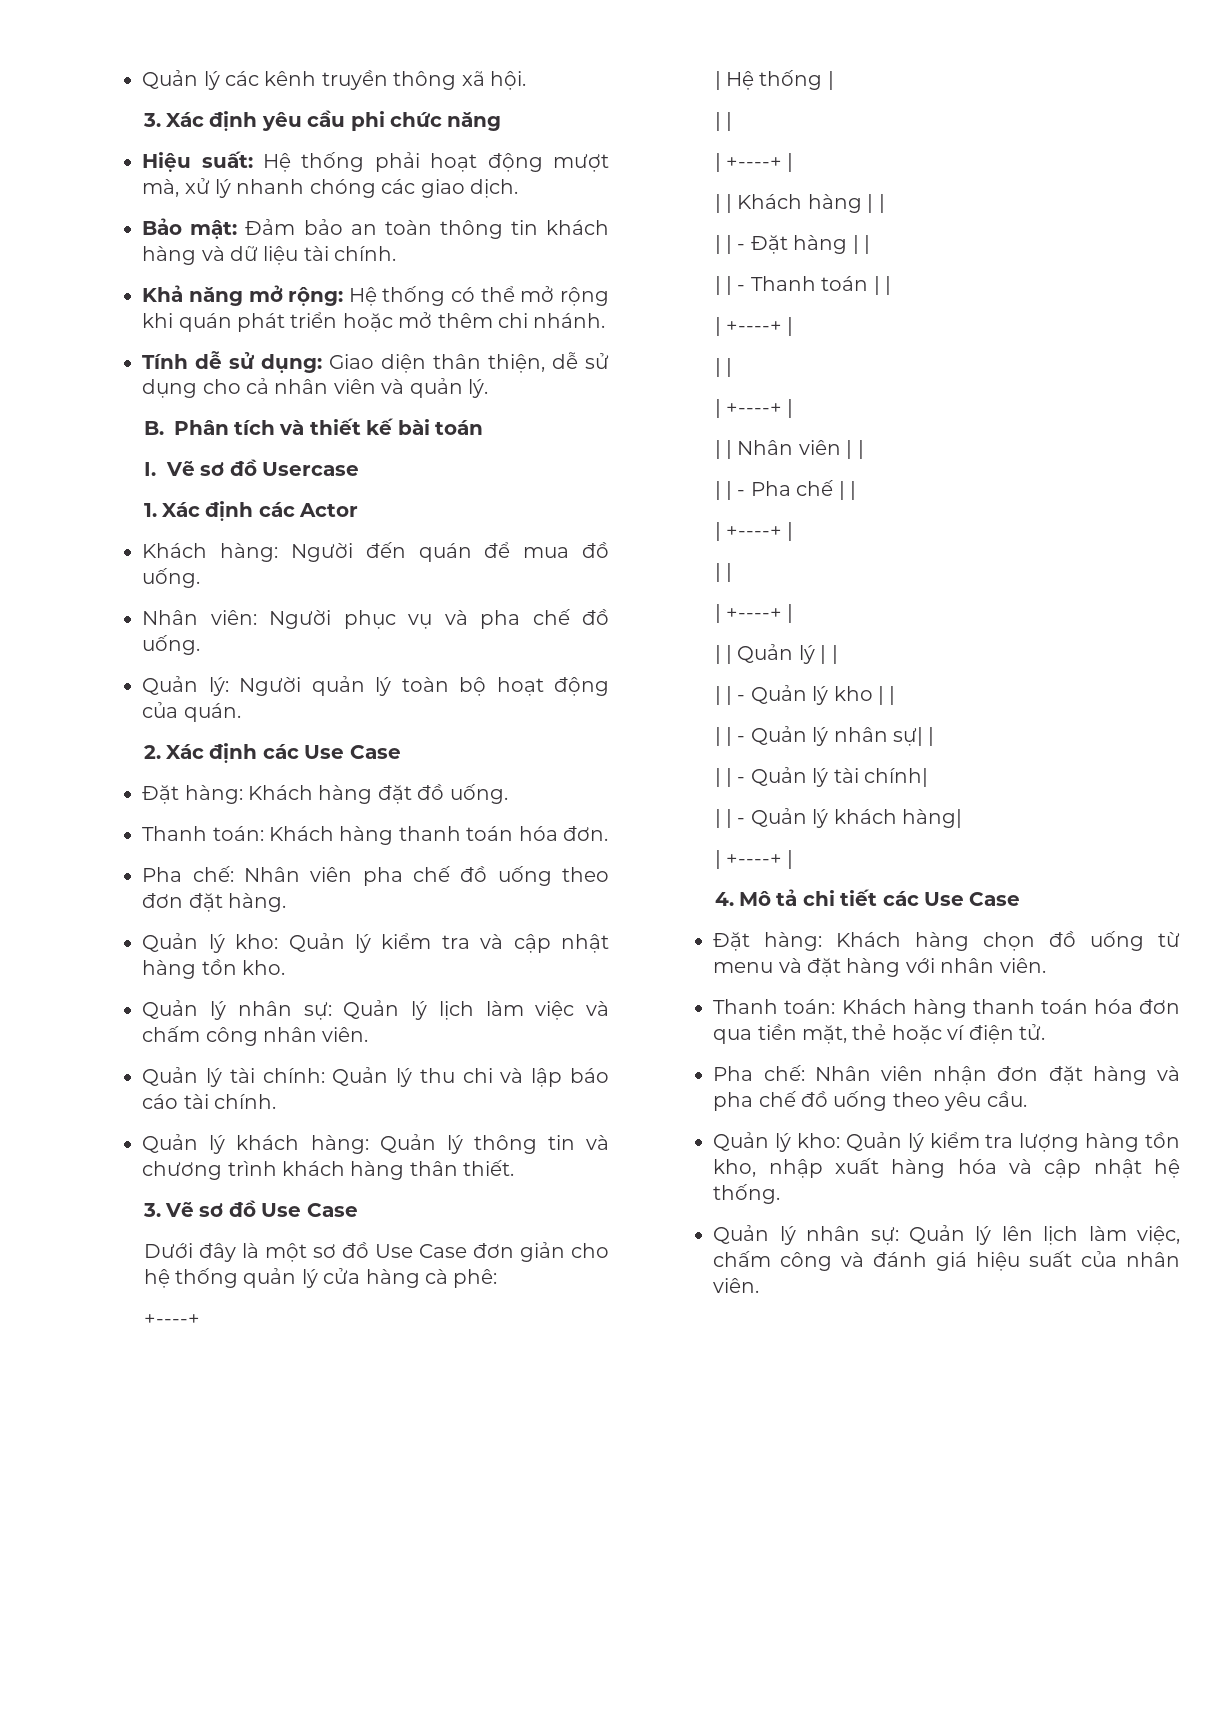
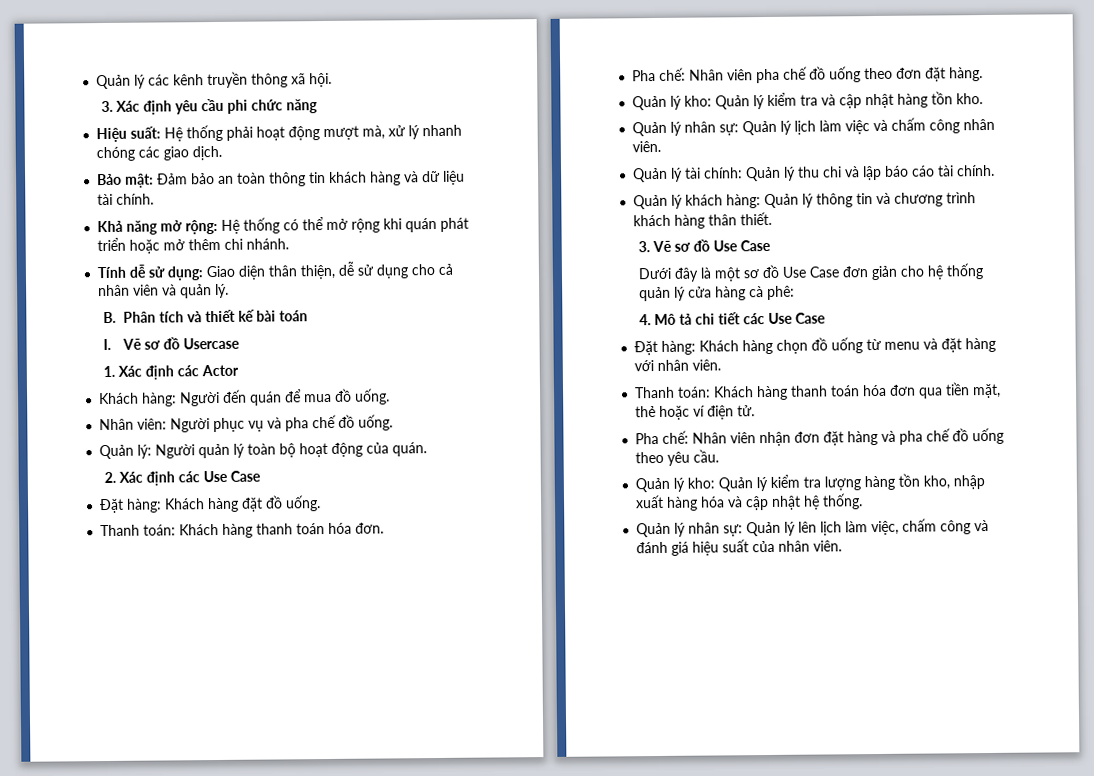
  Dưới đây là một sơ đồ Use Case đơn giản cho hệ thống quản lý cửa hàng cà phê:
- +----+
- | Hệ thống |
- | |
- | +----+ |
- | | Khách hàng | |
- | | - Đặt hàng | |
- | | - Thanh toán | |
- | +----+ |
- | |
- | +----+ |
- | | Nhân viên | |
- | | - Pha chế | |
- | +----+ |
- | |
- | +----+ |
- | | Quản lý | |
- | | - Quản lý kho | |
- | | - Quản lý nhân sự| |
- | | - Quản lý tài chính|
- | | - Quản lý khách hàng|
- | +----+ |

